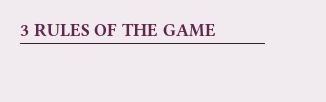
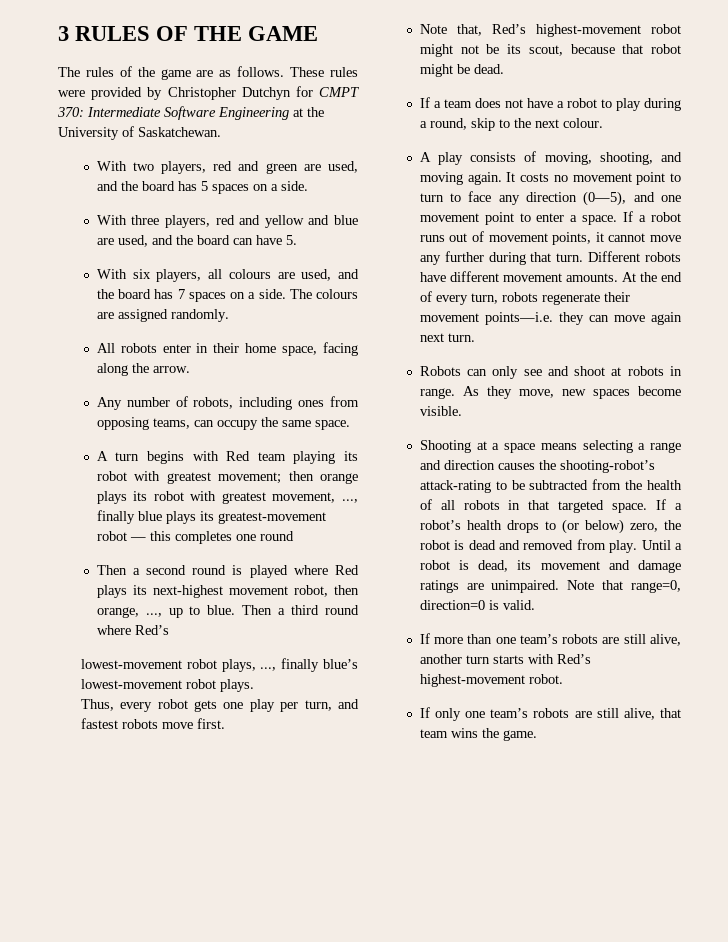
+ The rules of the game are as follows. These rules were provided by Christopher Dutchyn for CMPT 370: Intermediate Software Engineering at the University of Saskatchewan.
+ With two players, red and green are used, and the board has 5 spaces on a side.
+ With three players, red and yellow and blue are used, and the board can have 5.
+ With six players, all colours are used, and the board has 7 spaces on a side. The colours are assigned randomly.
+ All robots enter in their home space, facing along the arrow.
+ Any number of robots, including ones from opposing teams, can occupy the same space.
+ A turn begins with Red team playing its robot with greatest movement; then orange plays its robot with greatest movement, ..., finally blue plays its greatest-movement robot — this completes one round
+ Then a second round is played where Red plays its next-highest movement robot, then orange, ..., up to blue. Then a third round where Red’s
+ lowest-movement robot plays, ..., finally blue’s lowest-movement robot plays.
+ Thus, every robot gets one play per turn, and fastest robots move first.
+ Note that, Red’s highest-movement robot might not be its scout, because that robot might be dead.
+ If a team does not have a robot to play during a round, skip to the next colour.
+ A play consists of moving, shooting, and moving again. It costs no movement point to turn to face any direction (0—5), and one movement point to enter a space. If a robot runs out of movement points, it cannot move any further during that turn. Different robots have different movement amounts. At the end of every turn, robots regenerate their movement points—i.e. they can move again next turn.
+ Robots can only see and shoot at robots in range. As they move, new spaces become visible.
+ Shooting at a space means selecting a range and direction causes the shooting-robot’s attack-rating to be subtracted from the health of all robots in that targeted space. If a robot’s health drops to (or below) zero, the robot is dead and removed from play. Until a robot is dead, its movement and damage ratings are unimpaired. Note that range=0, direction=0 is valid.
+ If more than one team’s robots are still alive, another turn starts with Red’s highest-movement robot.
+ If only one team’s robots are still alive, that team wins the game.

